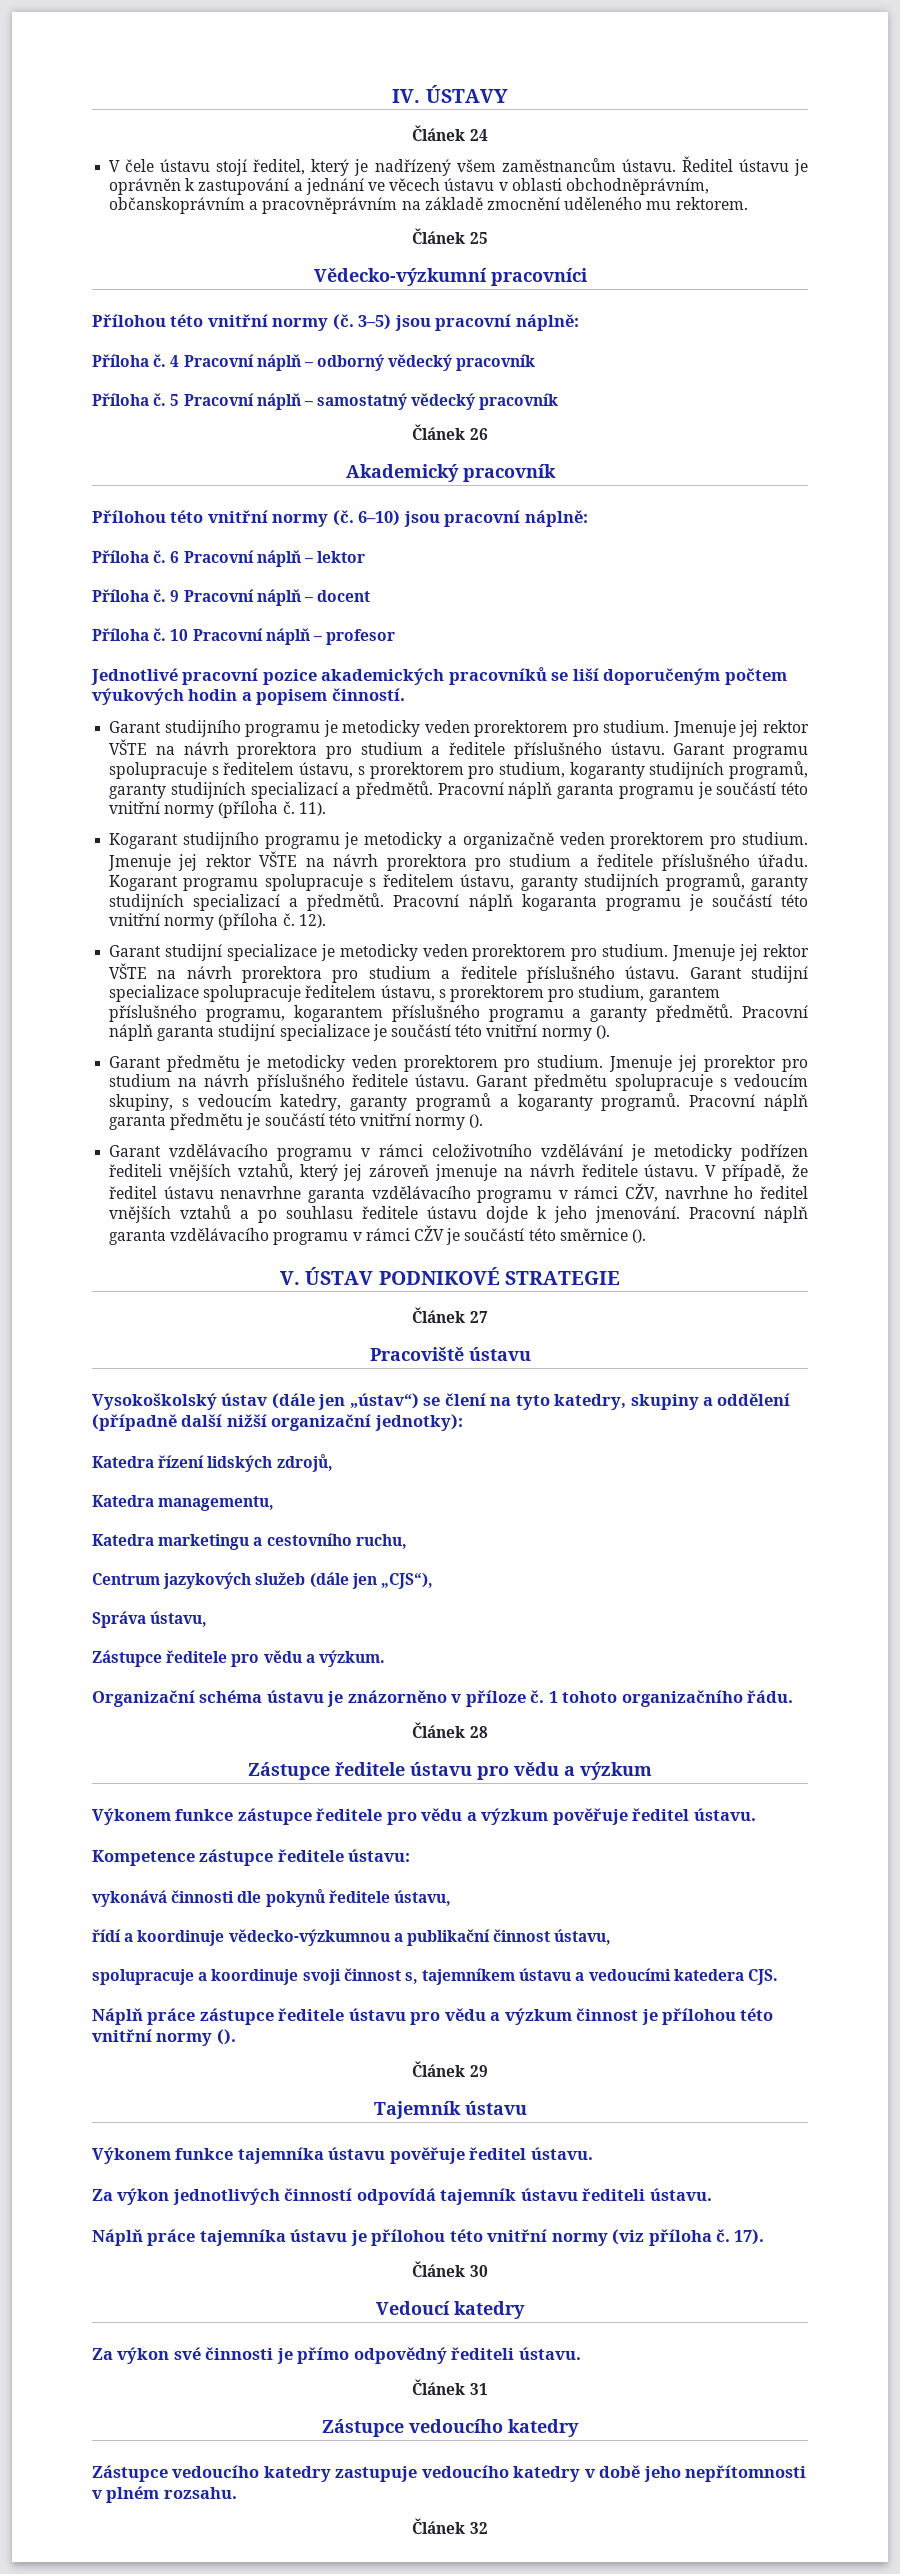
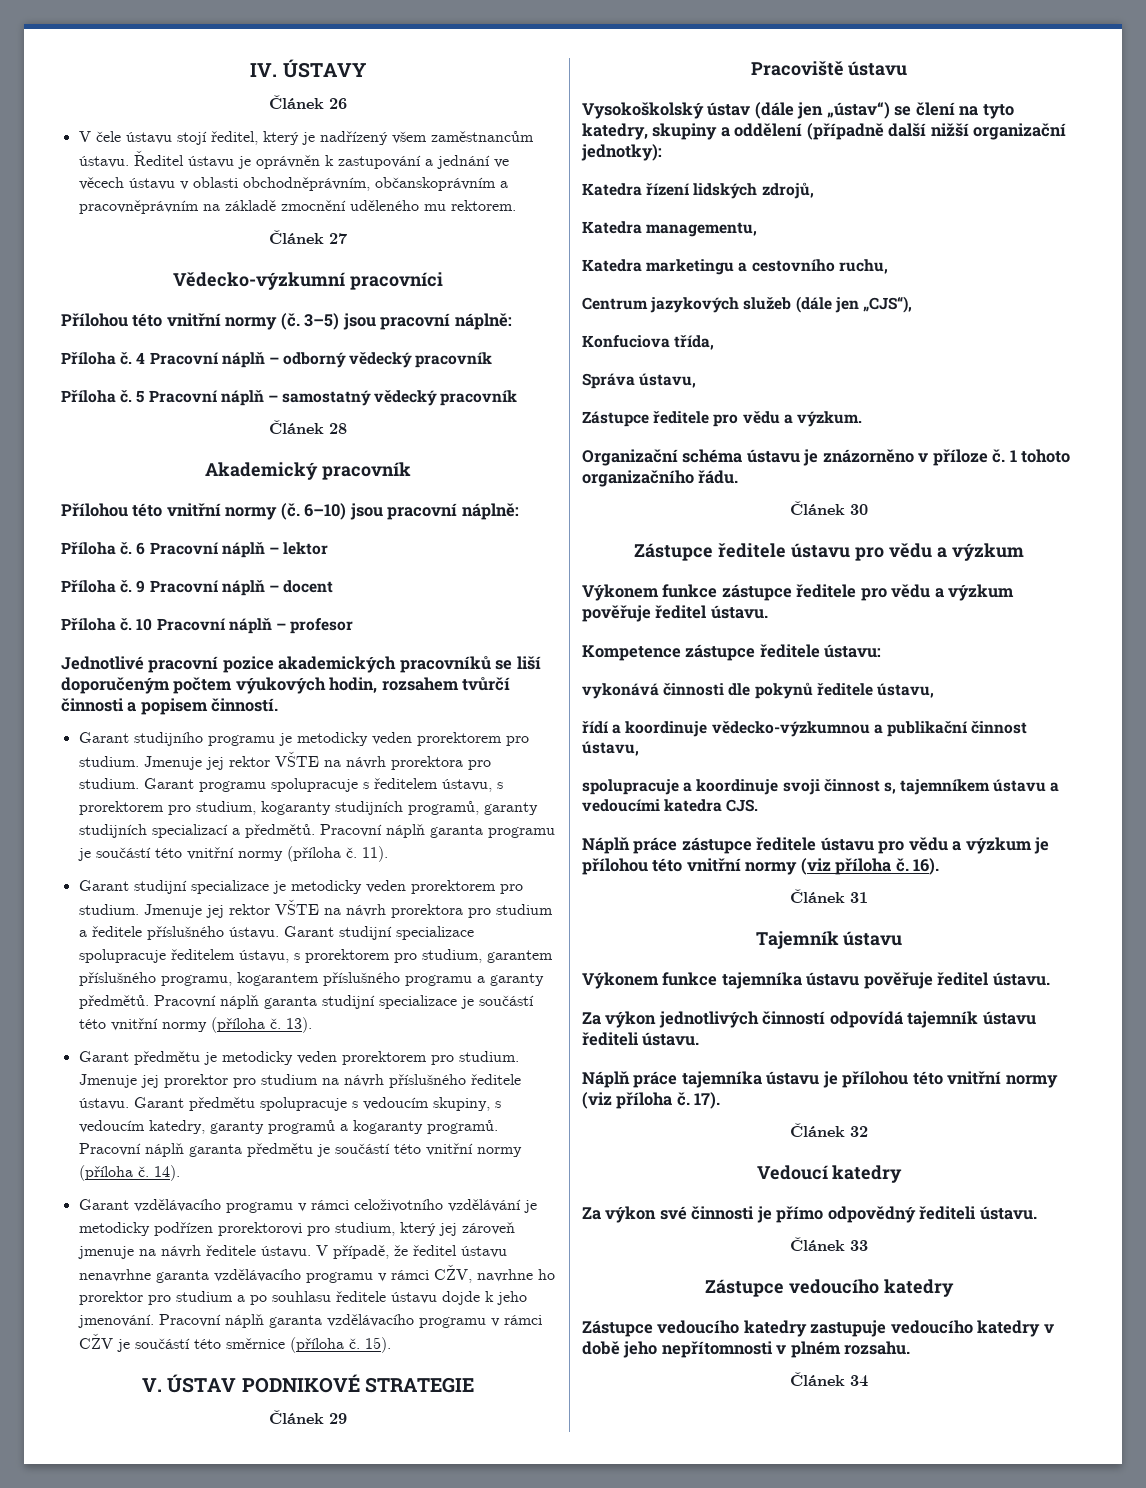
- Článek 24
+ Článek 26
- Článek 25
+ Článek 27
- Článek 26
+ Článek 28
- Jednotlivé pracovní pozice akademických pracovníků se liší doporučeným počtem výukových hodin a popisem činností.
+ Jednotlivé pracovní pozice akademických pracovníků se liší doporučeným počtem výukových hodin, rozsahem tvůrčí činnosti a popisem činností.
- Garant studijního programu je metodicky veden prorektorem pro studium. Jmenuje jej rektor VŠTE na návrh prorektora pro studium a ředitele příslušného ústavu.
+ Garant studijního programu je metodicky veden prorektorem pro studium. Jmenuje jej rektor VŠTE na návrh prorektora pro studium.
- Kogarant studijního programu je metodicky a organizačně veden prorektorem pro studium. Jmenuje jej rektor VŠTE na návrh prorektora pro studium a ředitele příslušného úřadu. Kogarant programu spolupracuje s ředitelem ústavu, garanty studijních programů, garanty studijních specializací a předmětů. Pracovní náplň kogaranta programu je součástí této vnitřní normy (příloha č. 12).
- Pracovní náplň garanta studijní specializace je součástí této vnitřní normy ().
+ Pracovní náplň garanta studijní specializace je součástí této vnitřní normy (příloha č. 13).
- Pracovní náplň garanta předmětu je součástí této vnitřní normy ().
+ Pracovní náplň garanta předmětu je součástí této vnitřní normy (příloha č. 14).
- Garant vzdělávacího programu v rámci celoživotního vzdělávání je metodicky podřízen řediteli vnějších vztahů, který jej zároveň jmenuje na návrh ředitele ústavu.
+ Garant vzdělávacího programu v rámci celoživotního vzdělávání je metodicky podřízen prorektorovi pro studium, který jej zároveň jmenuje na návrh ředitele ústavu.
- V případě, že ředitel ústavu nenavrhne garanta vzdělávacího programu v rámci CŽV, navrhne ho ředitel vnějších vztahů a po souhlasu ředitele ústavu dojde k jeho jmenování.
+ V případě, že ředitel ústavu nenavrhne garanta vzdělávacího programu v rámci CŽV, navrhne ho prorektor pro studium a po souhlasu ředitele ústavu dojde k jeho jmenování.
- Pracovní náplň garanta vzdělávacího programu v rámci CŽV je součástí této směrnice ().
+ Pracovní náplň garanta vzdělávacího programu v rámci CŽV je součástí této směrnice (příloha č. 15).
- Článek 27
+ Článek 29
+ Konfuciova třída,
- Článek 28
+ Článek 30
- spolupracuje a koordinuje svoji činnost s, tajemníkem ústavu a vedoucími katedera CJS.
+ spolupracuje a koordinuje svoji činnost s, tajemníkem ústavu a vedoucími katedra CJS.
- Náplň práce zástupce ředitele ústavu pro vědu a výzkum činnost je přílohou této vnitřní normy ().
- Článek 29
+ Náplň práce zástupce ředitele ústavu pro vědu a výzkum je přílohou této vnitřní normy (viz příloha č. 16).
+ Článek 31
- Článek 30
+ Článek 32
- Článek 31
+ Článek 33
- Článek 32
+ Článek 34

